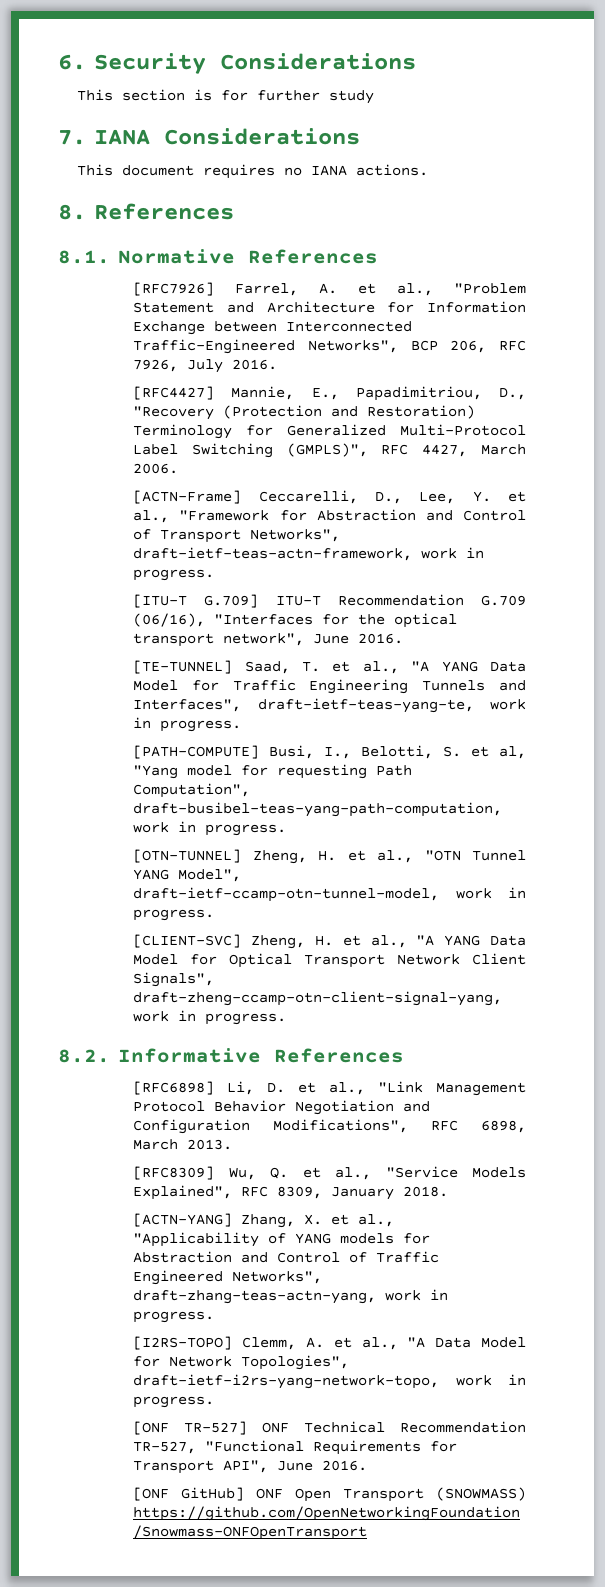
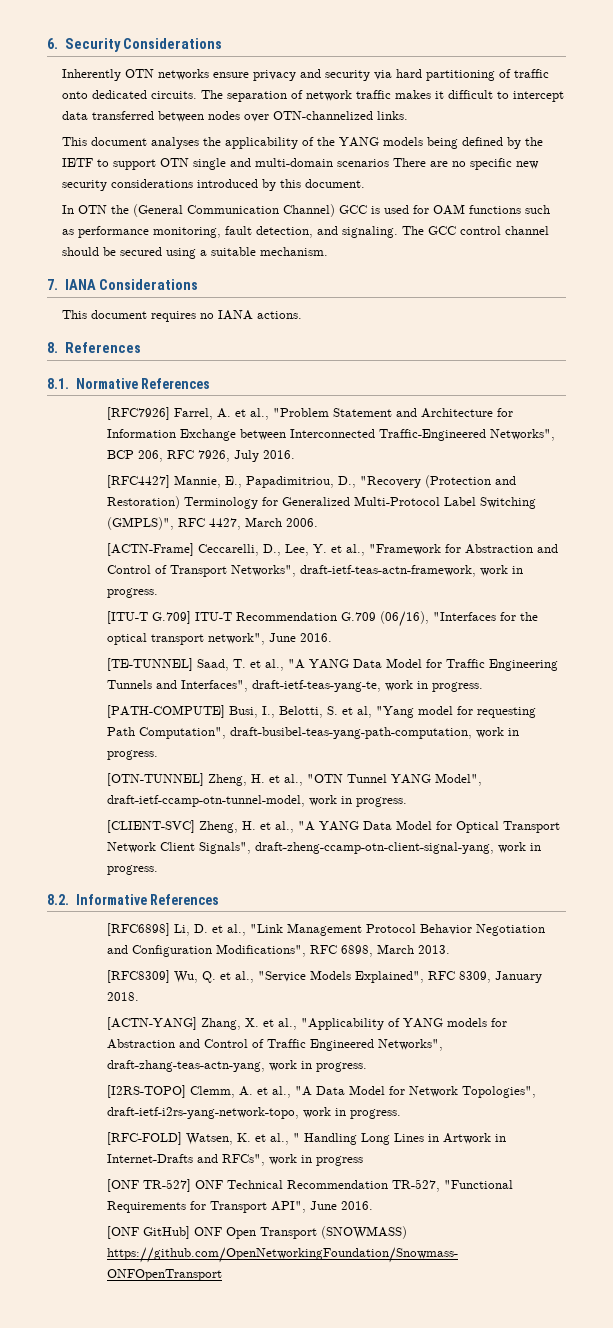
- This section is for further study
+ Inherently OTN networks ensure privacy and security via hard partitioning of traffic onto dedicated circuits. The separation of network traffic makes it difficult to intercept data transferred between nodes over OTN-channelized links.
+ This document analyses the applicability of the YANG models being defined by the IETF to support OTN single and multi-domain scenarios There are no specific new security considerations introduced by this document.
+ In OTN the (General Communication Channel) GCC is used for OAM functions such as performance monitoring, fault detection, and signaling. The GCC control channel should be secured using a suitable mechanism.
+ [RFC-FOLD] Watsen, K. et al., " Handling Long Lines in Artwork in Internet-Drafts and RFCs", work in progress

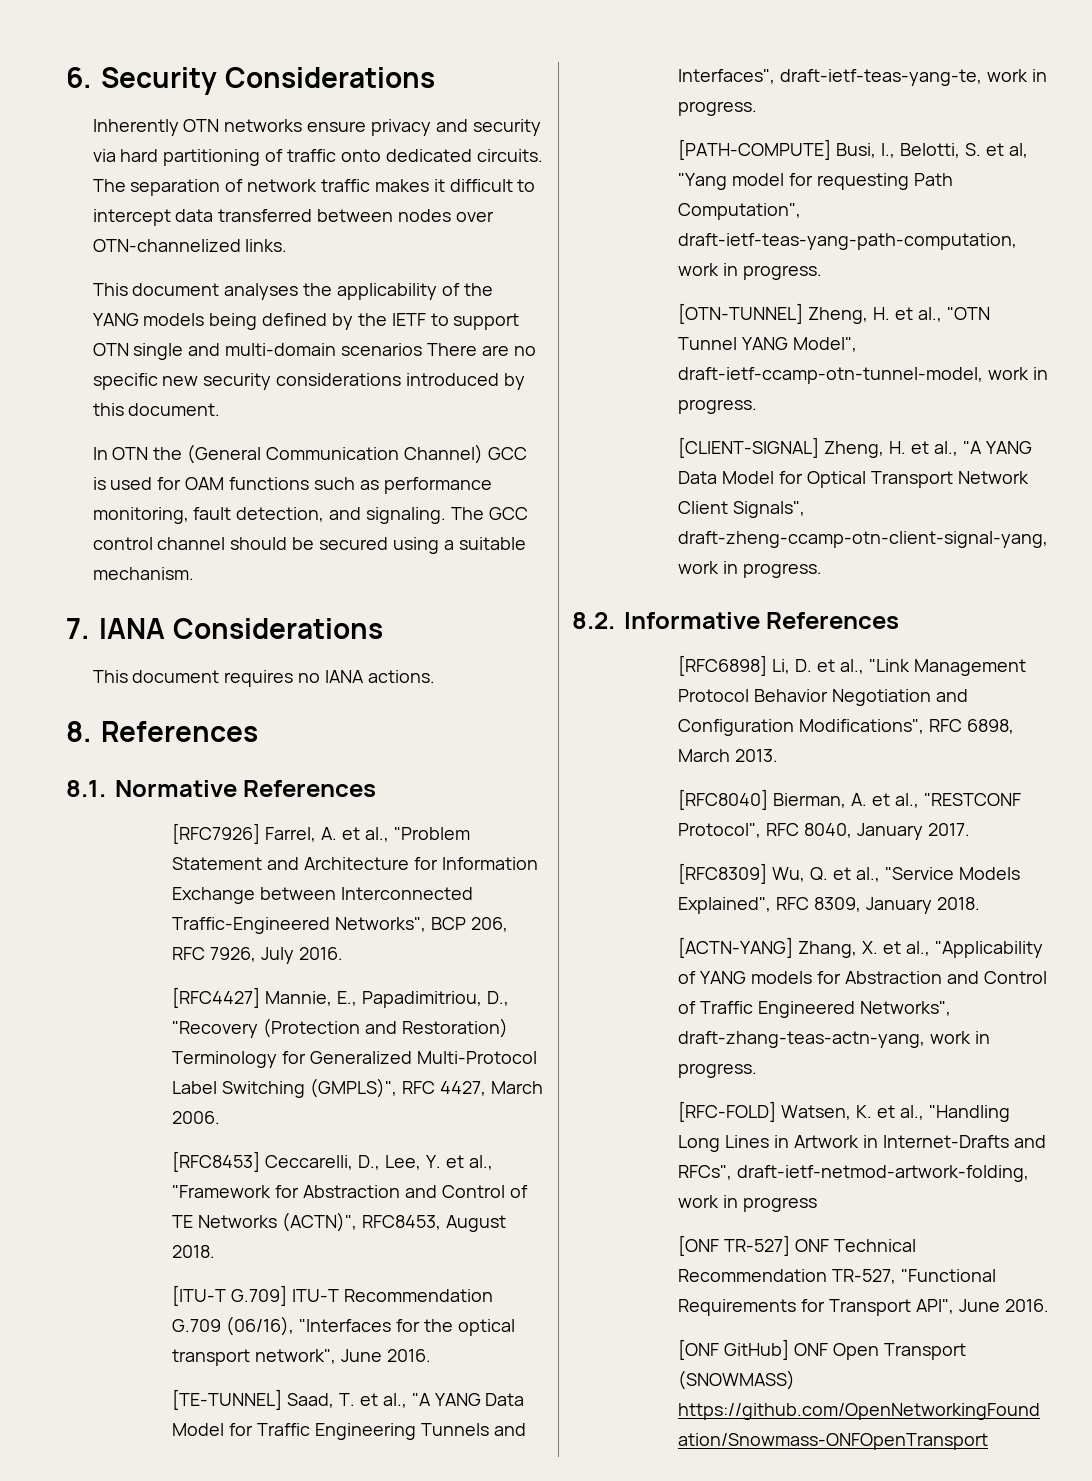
- [ACTN-Frame] Ceccarelli, D., Lee, Y. et al., "Framework for Abstraction and Control of Transport Networks", draft-ietf-teas-actn-framework, work in progress.
+ [RFC8453] Ceccarelli, D., Lee, Y. et al., "Framework for Abstraction and Control of TE Networks (ACTN)", RFC8453, August 2018.
- [PATH-COMPUTE] Busi, I., Belotti, S. et al, "Yang model for requesting Path Computation", draft-busibel-teas-yang-path-computation, work in progress.
+ [PATH-COMPUTE] Busi, I., Belotti, S. et al, "Yang model for requesting Path Computation", draft-ietf-teas-yang-path-computation, work in progress.
- [CLIENT-SVC] Zheng, H. et al., "A YANG Data Model for Optical Transport Network Client Signals", draft-zheng-ccamp-otn-client-signal-yang, work in progress.
+ [CLIENT-SIGNAL] Zheng, H. et al., "A YANG Data Model for Optical Transport Network Client Signals", draft-zheng-ccamp-otn-client-signal-yang, work in progress.
+ [RFC8040] Bierman, A. et al., "RESTCONF Protocol", RFC 8040, January 2017.
- [I2RS-TOPO] Clemm, A. et al., "A Data Model for Network Topologies", draft-ietf-i2rs-yang-network-topo, work in progress.
- [RFC-FOLD] Watsen, K. et al., " Handling Long Lines in Artwork in Internet-Drafts and RFCs", work in progress
+ [RFC-FOLD] Watsen, K. et al., "Handling Long Lines in Artwork in Internet-Drafts and RFCs", draft-ietf-netmod-artwork-folding, work in progress

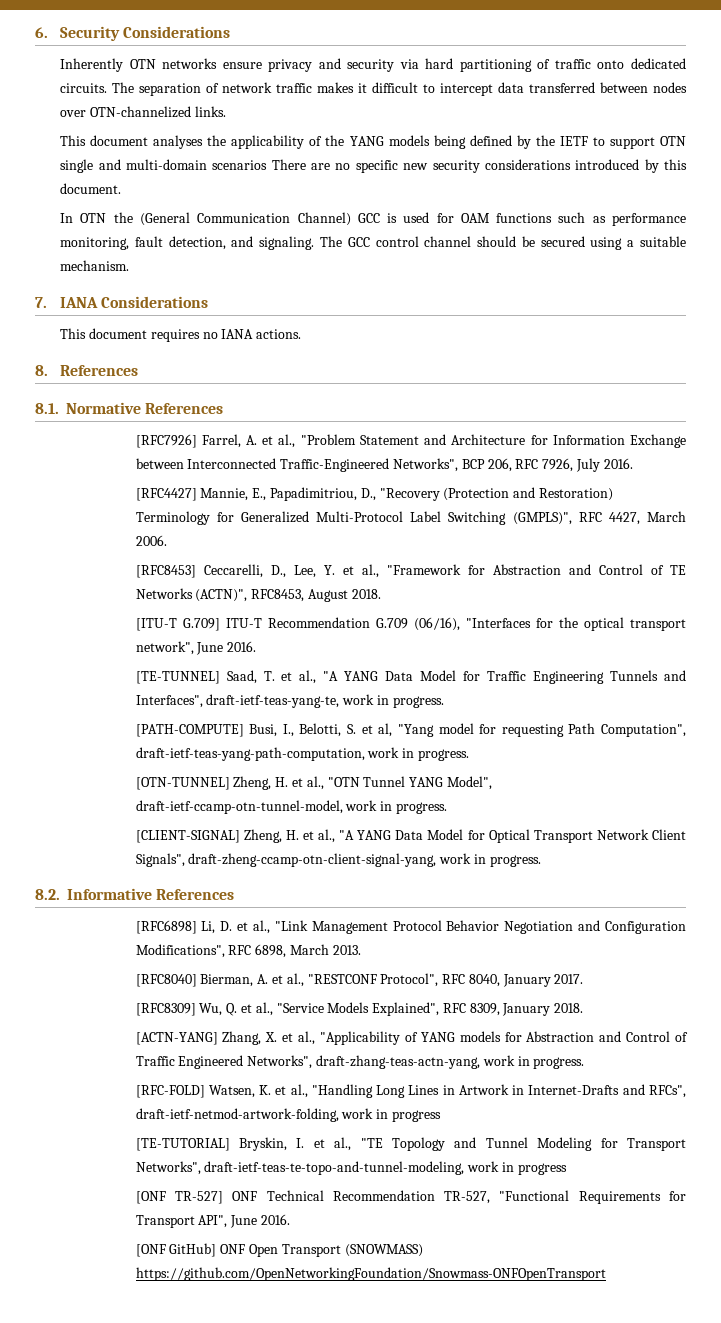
+ [TE-TUTORIAL] Bryskin, I. et al., "TE Topology and Tunnel Modeling for Transport Networks", draft-ietf-teas-te-topo-and-tunnel-modeling, work in progress

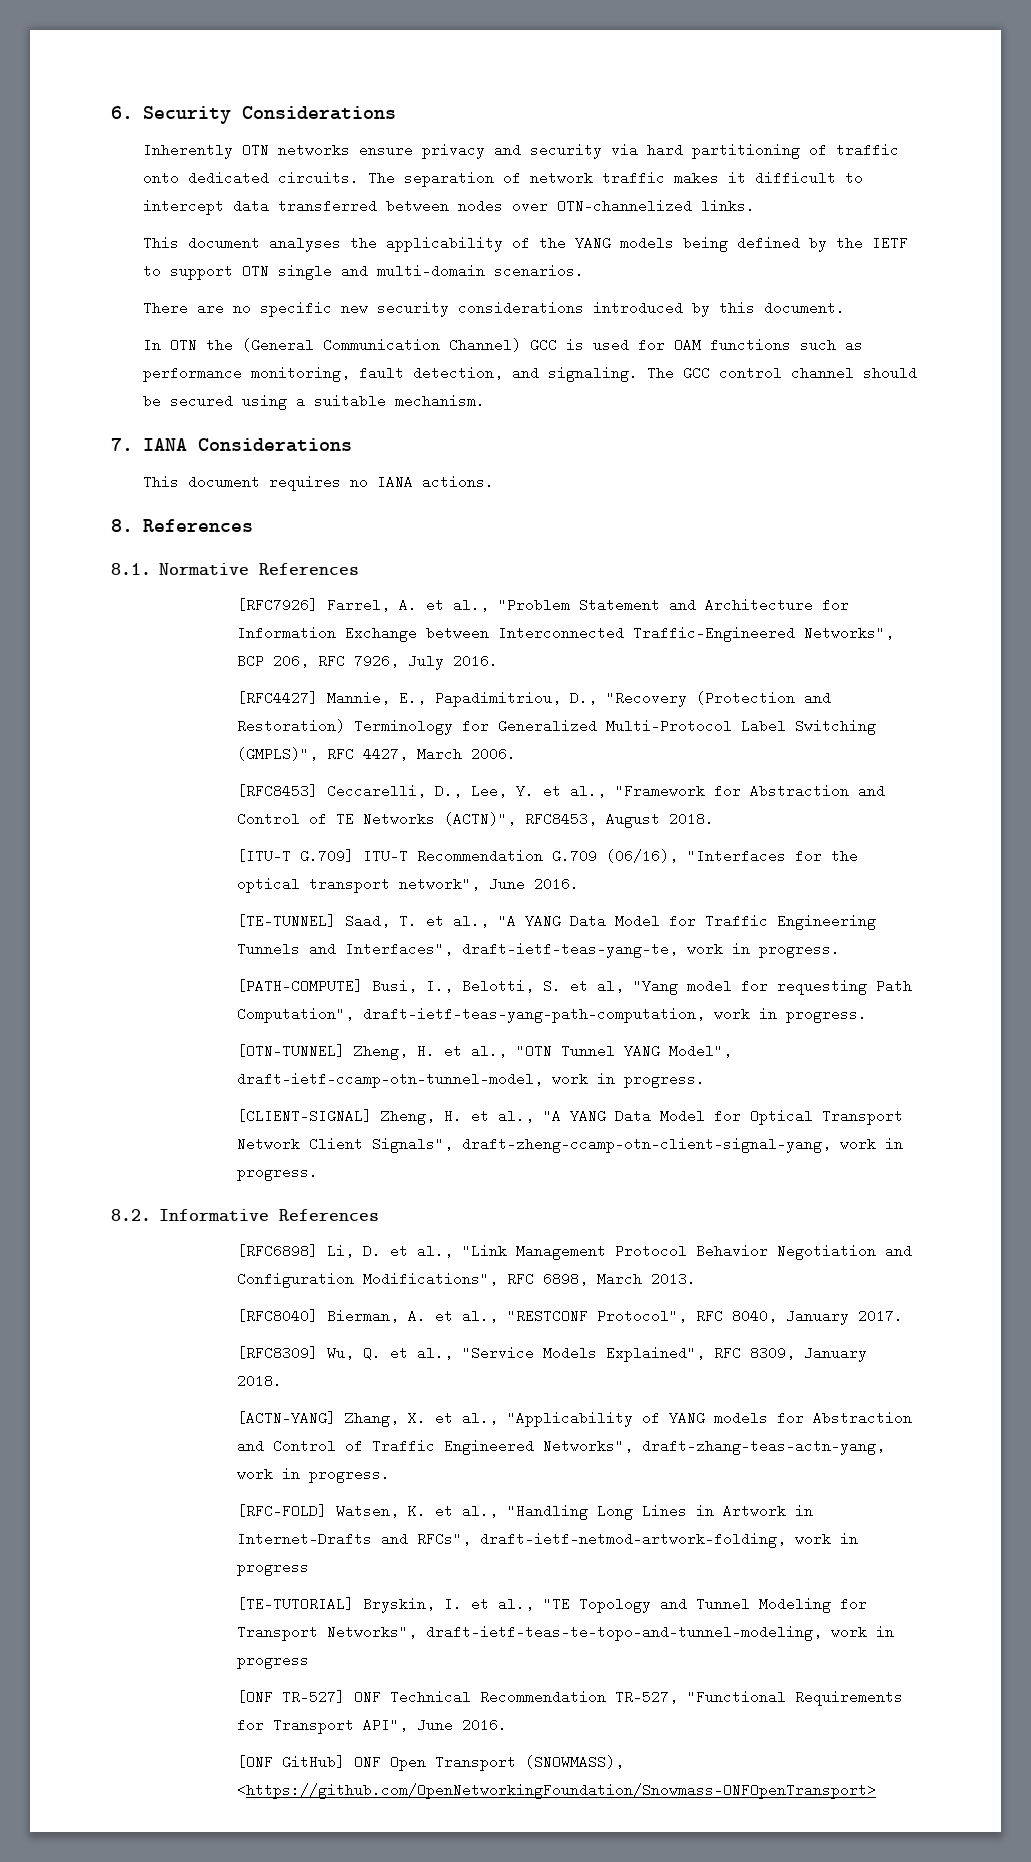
- This document analyses the applicability of the YANG models being defined by the IETF to support OTN single and multi-domain scenarios There are no specific new security considerations introduced by this document.
+ This document analyses the applicability of the YANG models being defined by the IETF to support OTN single and multi-domain scenarios.
+ There are no specific new security considerations introduced by this document.
- [ONF GitHub] ONF Open Transport (SNOWMASS) https://github.com/OpenNetworkingFoundation/Snowmass-ONFOpenTransport
+ [ONF GitHub] ONF Open Transport (SNOWMASS), <https://github.com/OpenNetworkingFoundation/Snowmass-ONFOpenTransport>

